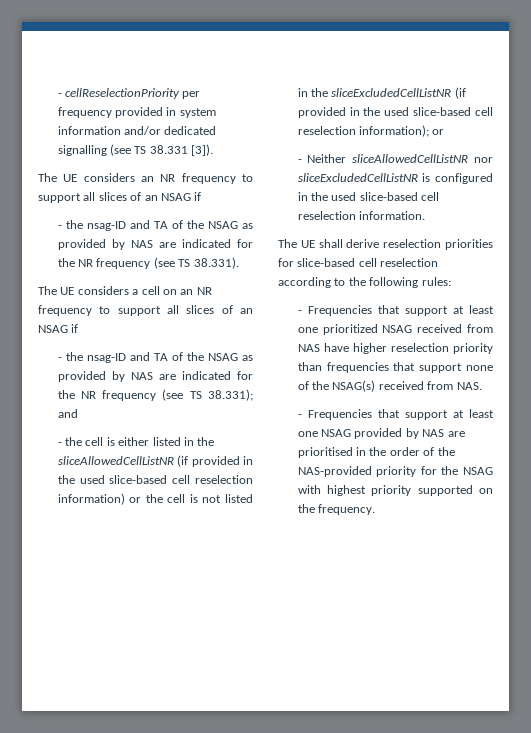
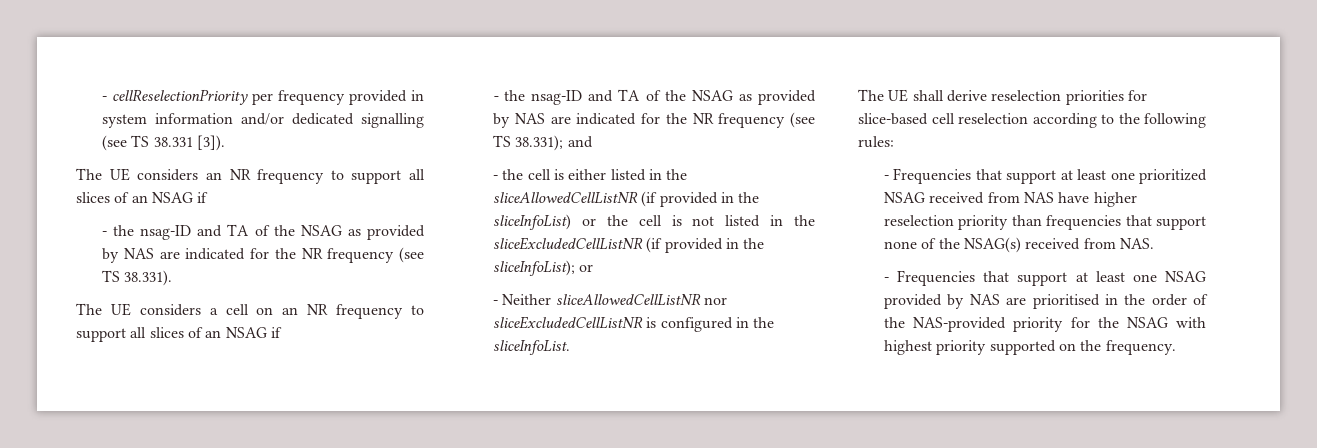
- - the cell is either listed in the sliceAllowedCellListNR (if provided in the used slice-based cell reselection information) or the cell is not listed in the sliceExcludedCellListNR (if provided in the used slice-based cell reselection information); or
+ - the cell is either listed in the sliceAllowedCellListNR (if provided in the sliceInfoList) or the cell is not listed in the sliceExcludedCellListNR (if provided in the sliceInfoList); or
- - Neither sliceAllowedCellListNR nor sliceExcludedCellListNR is configured in the used slice-based cell reselection information.
+ - Neither sliceAllowedCellListNR nor sliceExcludedCellListNR is configured in the sliceInfoList.

